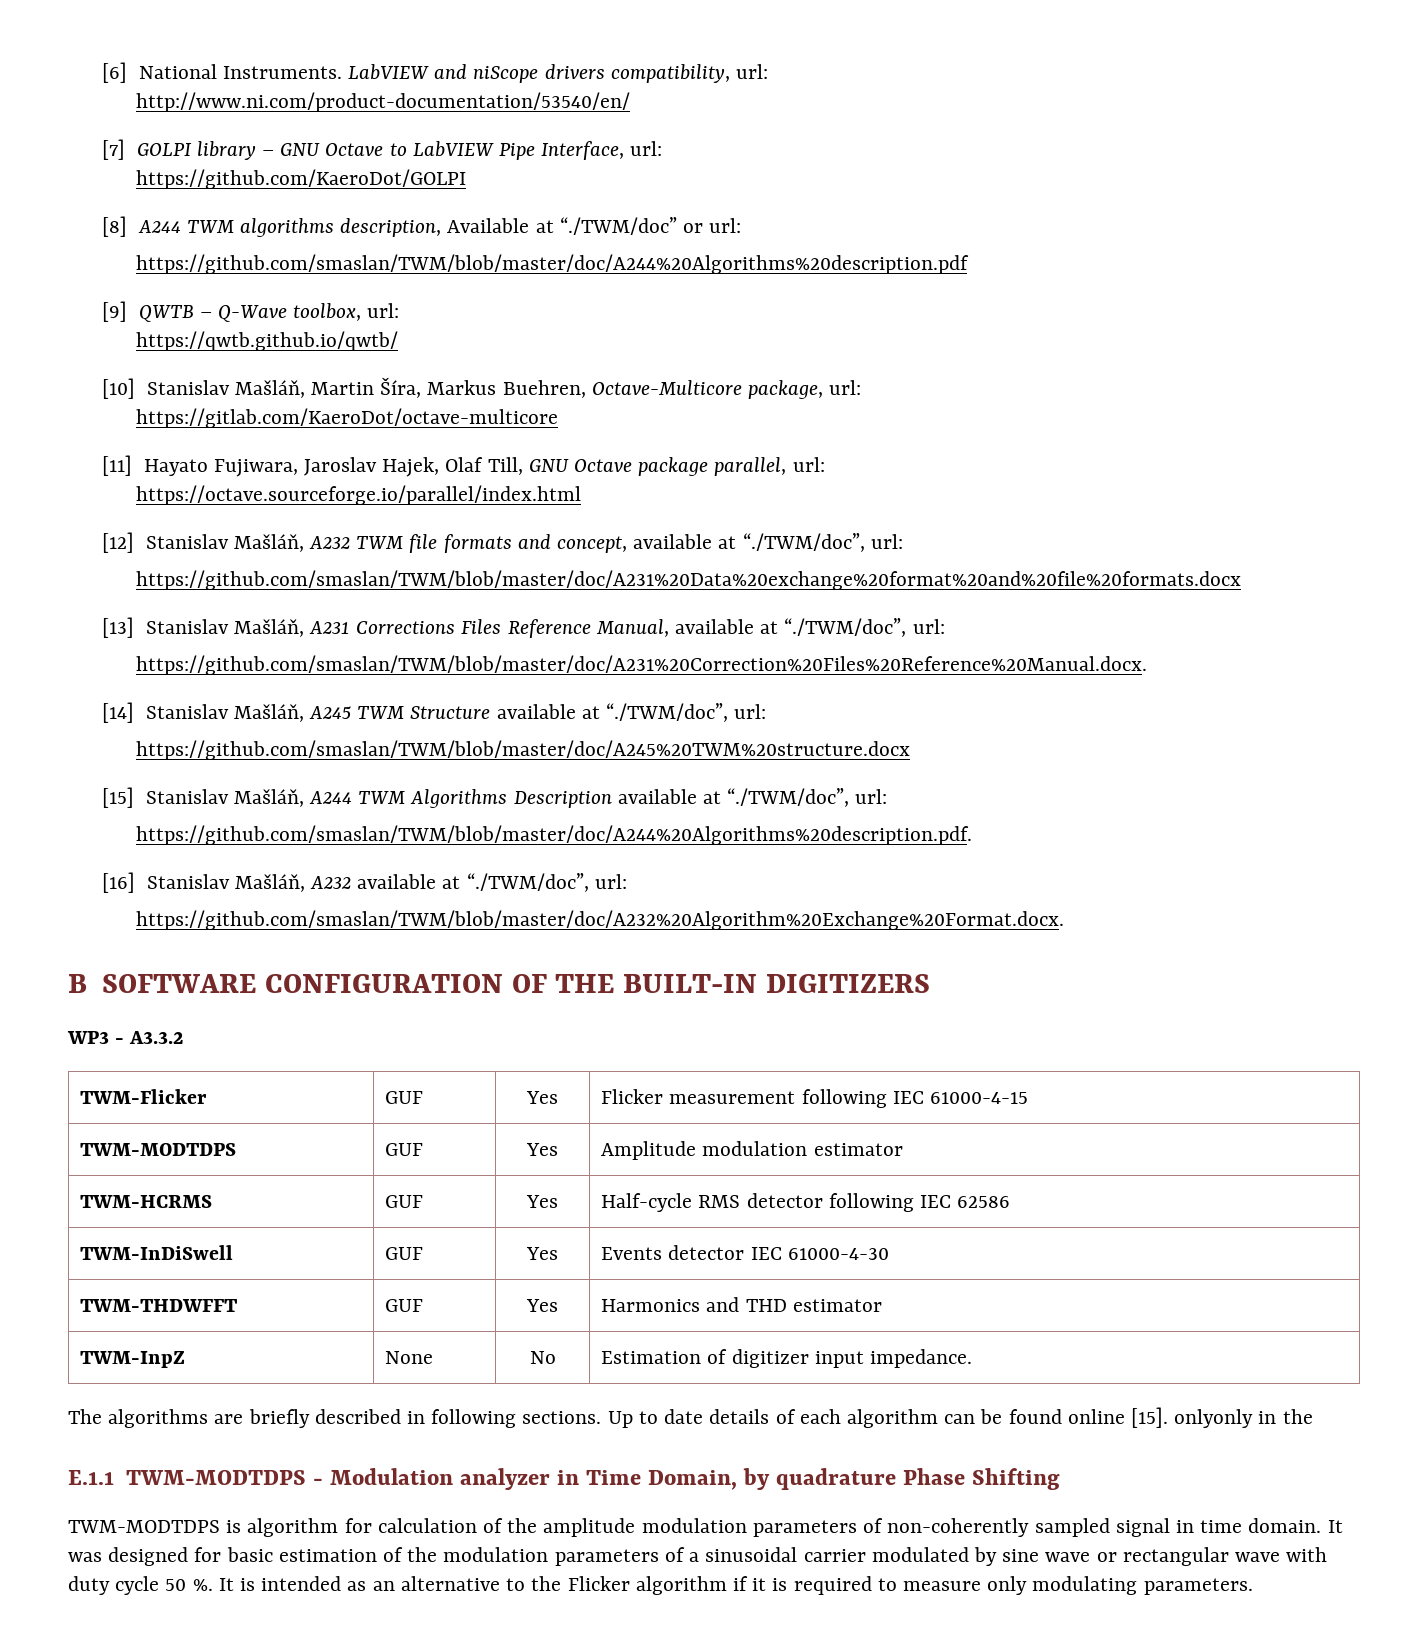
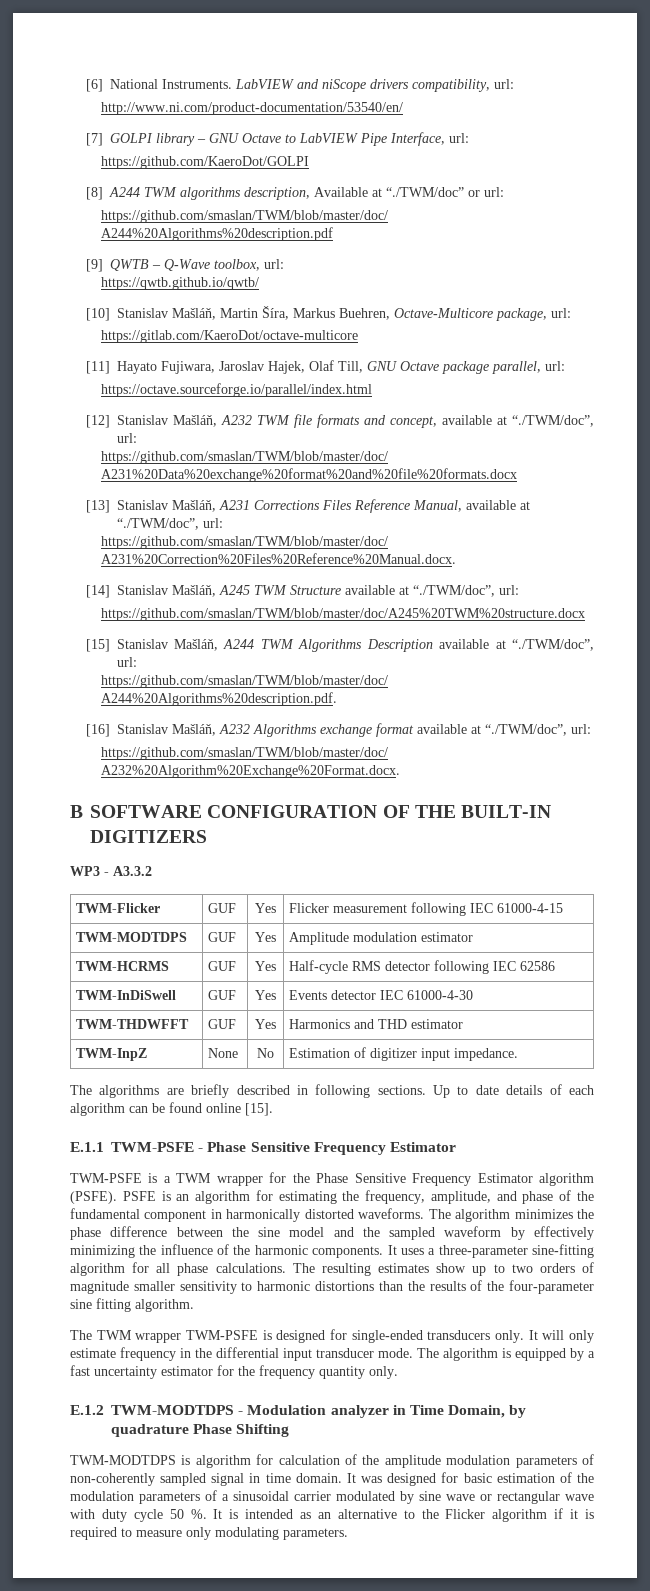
- [16] Stanislav Mašláň, A232 available at “./TWM/doc”, url:
+ [16] Stanislav Mašláň, A232 Algorithms exchange format available at “./TWM/doc”, url:
- Up to date details of each algorithm can be found online [15]. onlyonly in the
- E.1.1 TWM-MODTDPS - Modulation analyzer in Time Domain, by quadrature Phase Shifting
+ Up to date details of each algorithm can be found online [15].
+ E.1.1 TWM-PSFE - Phase Sensitive Frequency Estimator
+ TWM-PSFE is a TWM wrapper for the Phase Sensitive Frequency Estimator algorithm (PSFE). PSFE is an algorithm for estimating the frequency, amplitude, and phase of the fundamental component in harmonically distorted waveforms. The algorithm minimizes the phase difference between the sine model and the sampled waveform by effectively minimizing the influence of the harmonic components. It uses a three-parameter sine-fitting algorithm for all phase calculations. The resulting estimates show up to two orders of magnitude smaller sensitivity to harmonic distortions than the results of the four-parameter sine fitting algorithm.
+ The TWM wrapper TWM-PSFE is designed for single-ended transducers only. It will only estimate frequency in the differential input transducer mode. The algorithm is equipped by a fast uncertainty estimator for the frequency quantity only.
+ E.1.2 TWM-MODTDPS - Modulation analyzer in Time Domain, by quadrature Phase Shifting

